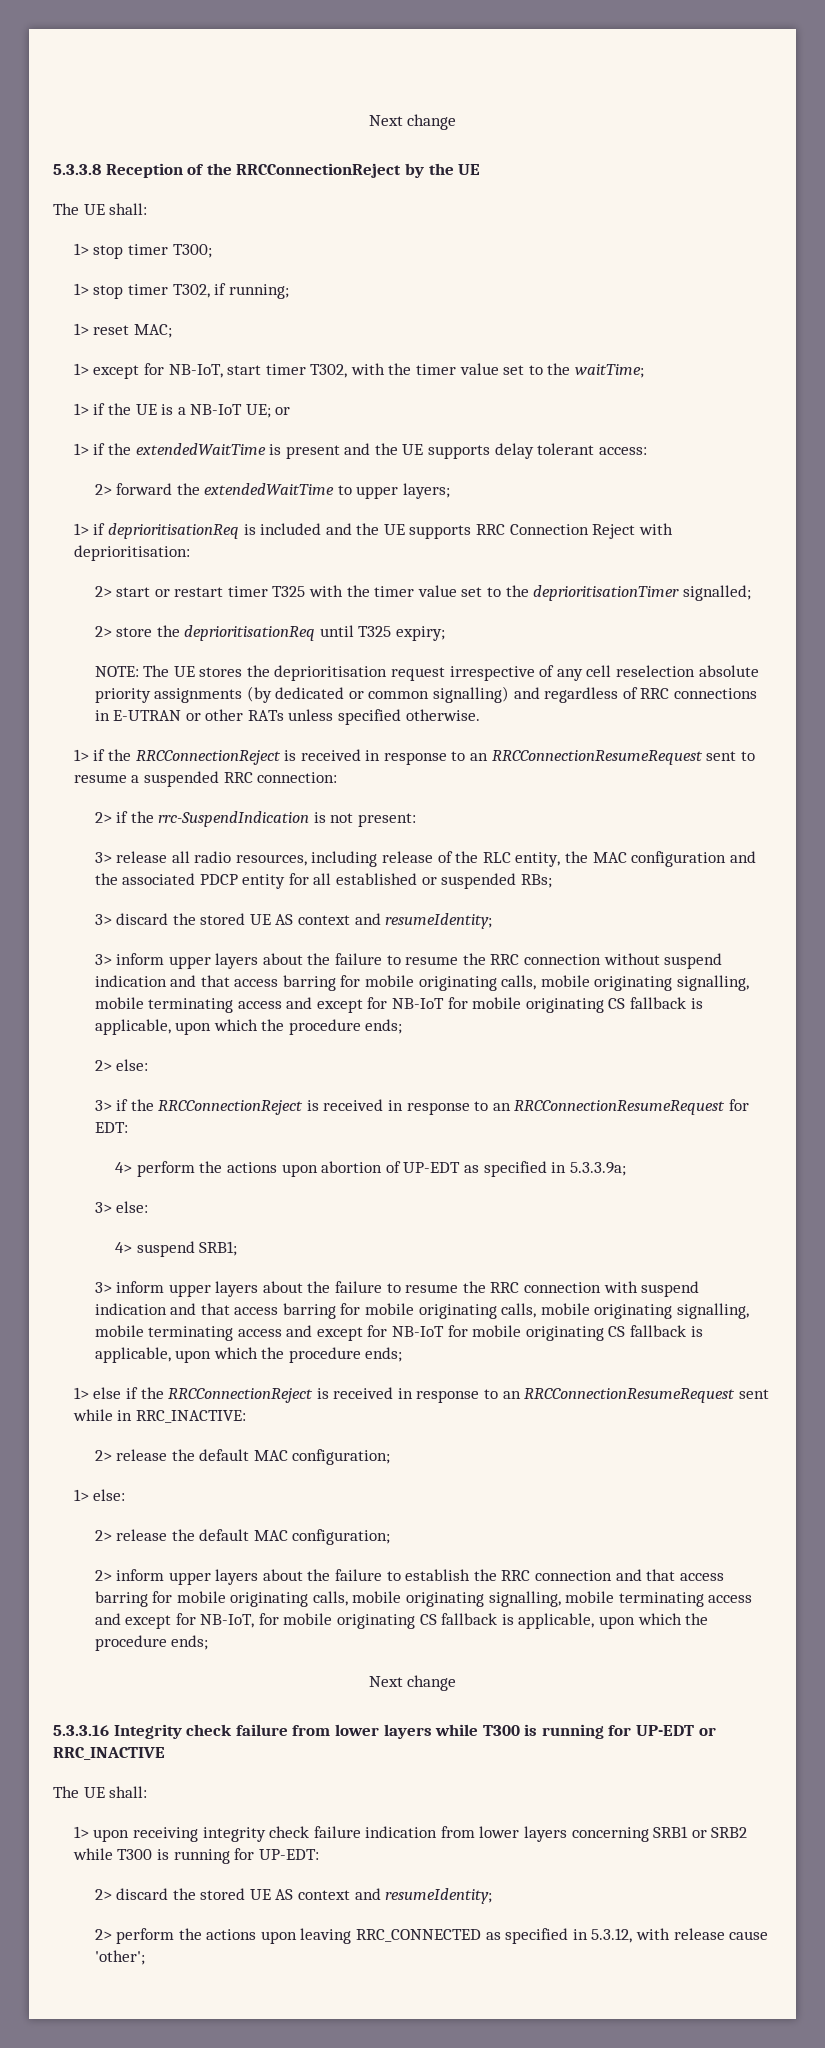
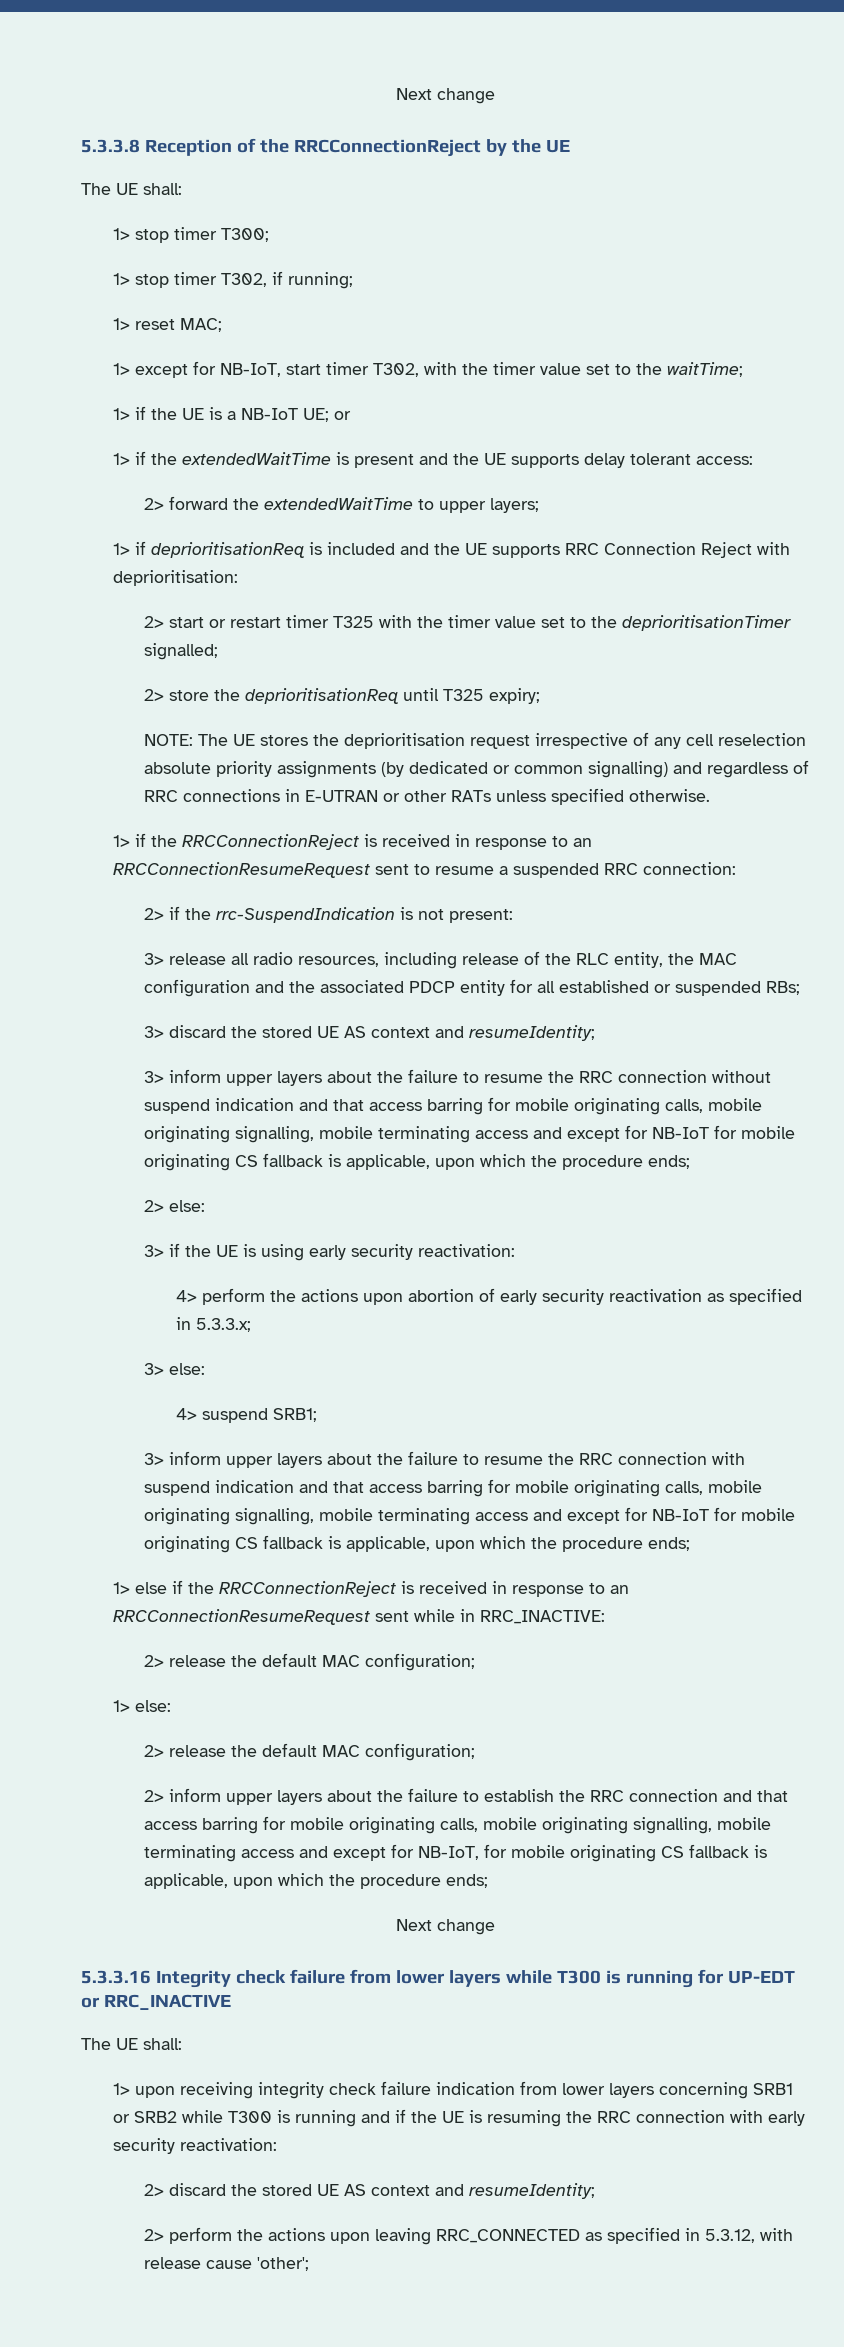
- 3> if the RRCConnectionReject is received in response to an RRCConnectionResumeRequest for EDT:
+ 3> if the UE is using early security reactivation:
- 4> perform the actions upon abortion of UP-EDT as specified in 5.3.3.9a;
+ 4> perform the actions upon abortion of early security reactivation as specified in 5.3.3.x;
- 1> upon receiving integrity check failure indication from lower layers concerning SRB1 or SRB2 while T300 is running for UP-EDT:
+ 1> upon receiving integrity check failure indication from lower layers concerning SRB1 or SRB2 while T300 is running and if the UE is resuming the RRC connection with early security reactivation:

